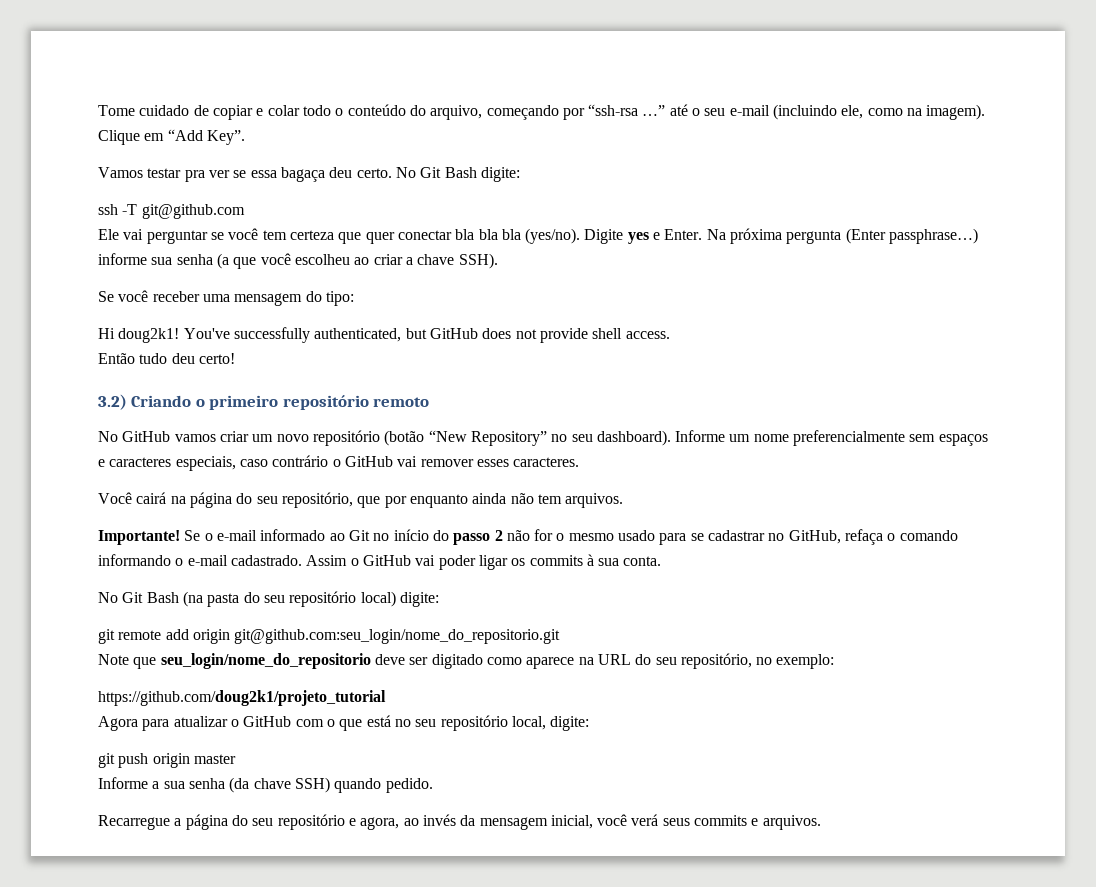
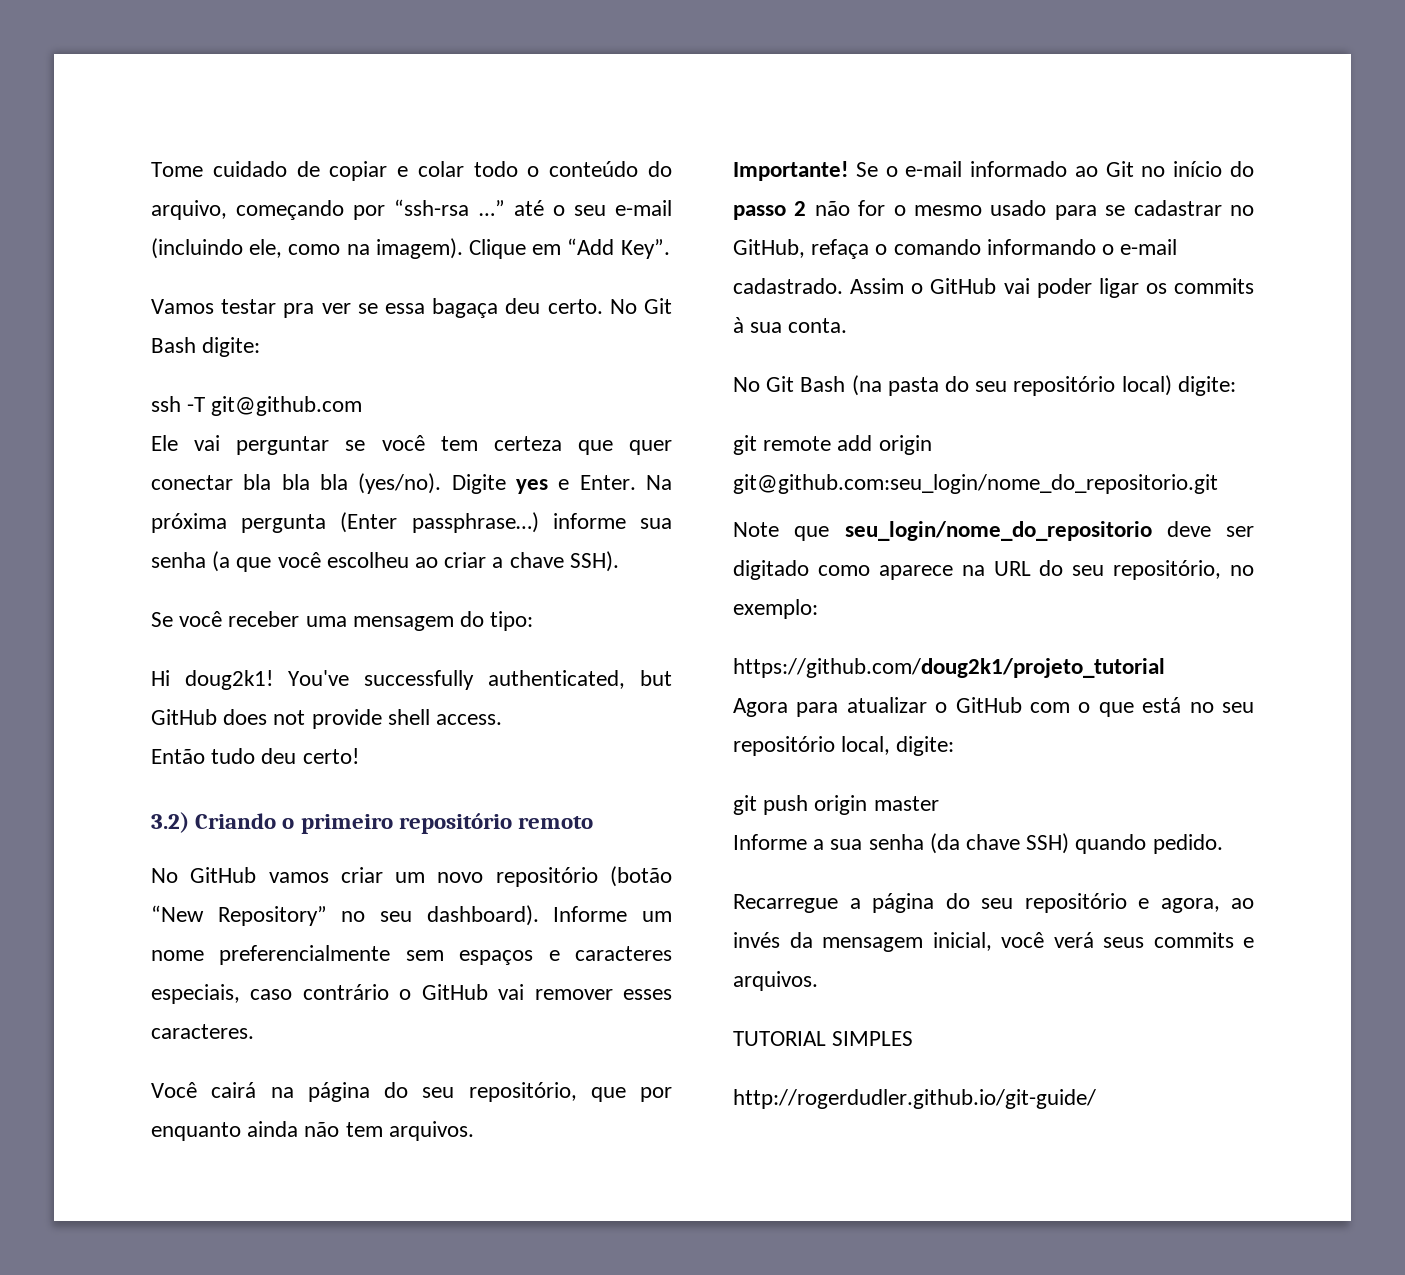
+ TUTORIAL SIMPLES
+ http://rogerdudler.github.io/git-guide/

